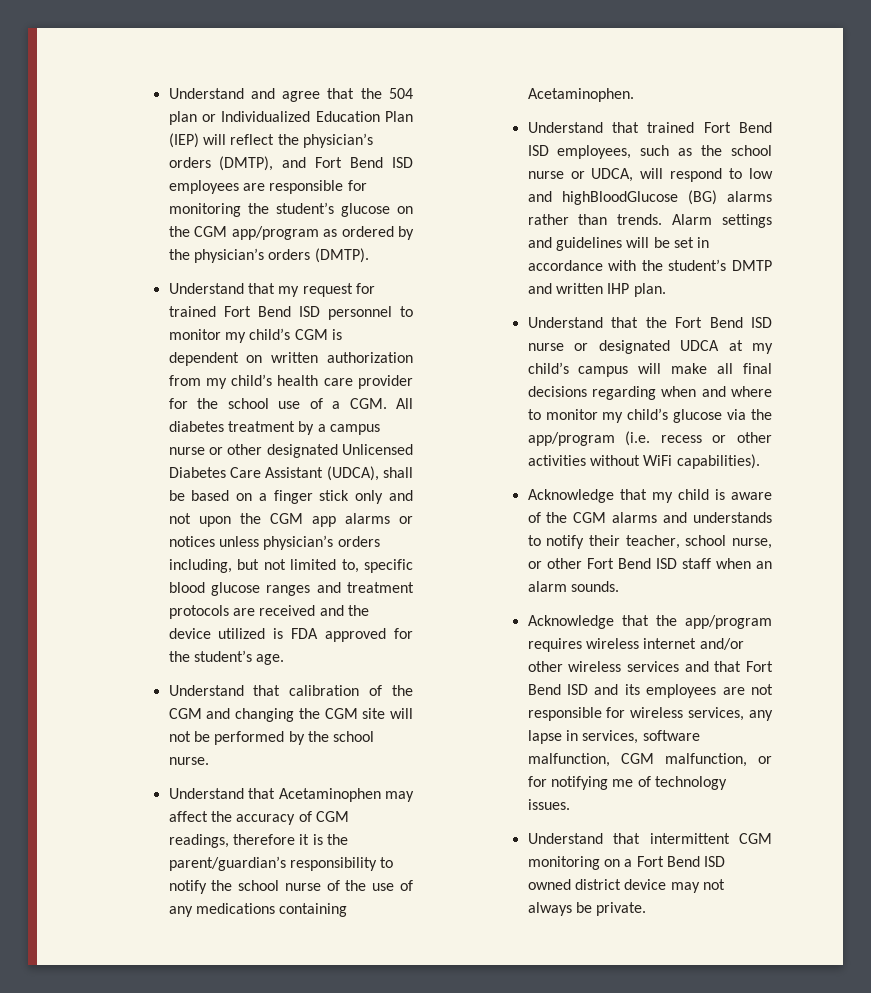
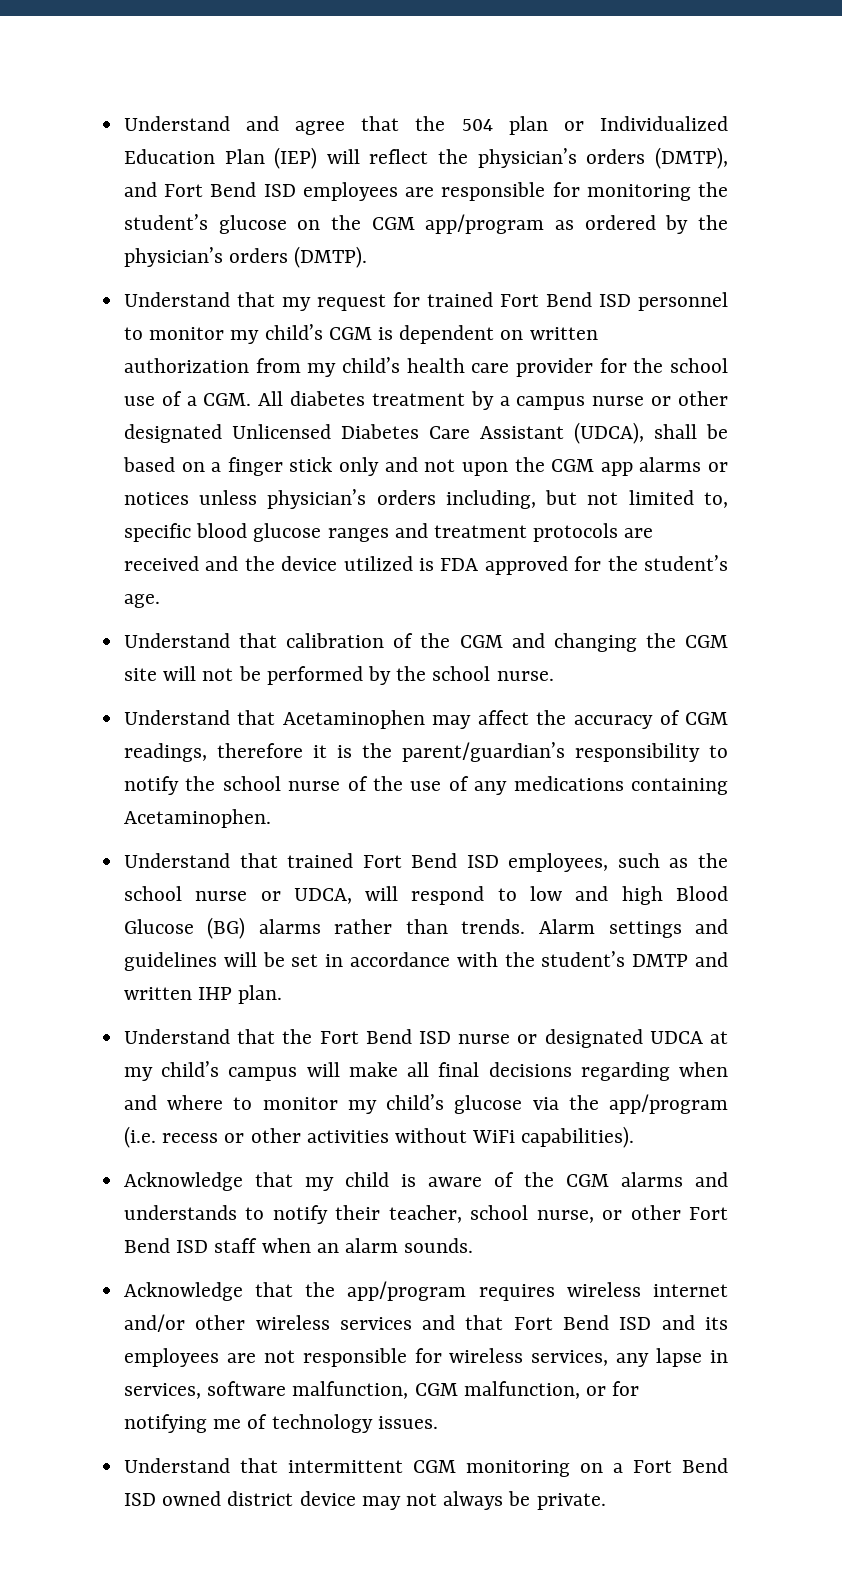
- Understand that trained Fort Bend ISD employees, such as the school nurse or UDCA, will respond to low and highBloodGlucose (BG) alarms rather than trends.
+ Understand that trained Fort Bend ISD employees, such as the school nurse or UDCA, will respond to low and high Blood Glucose (BG) alarms rather than trends.

